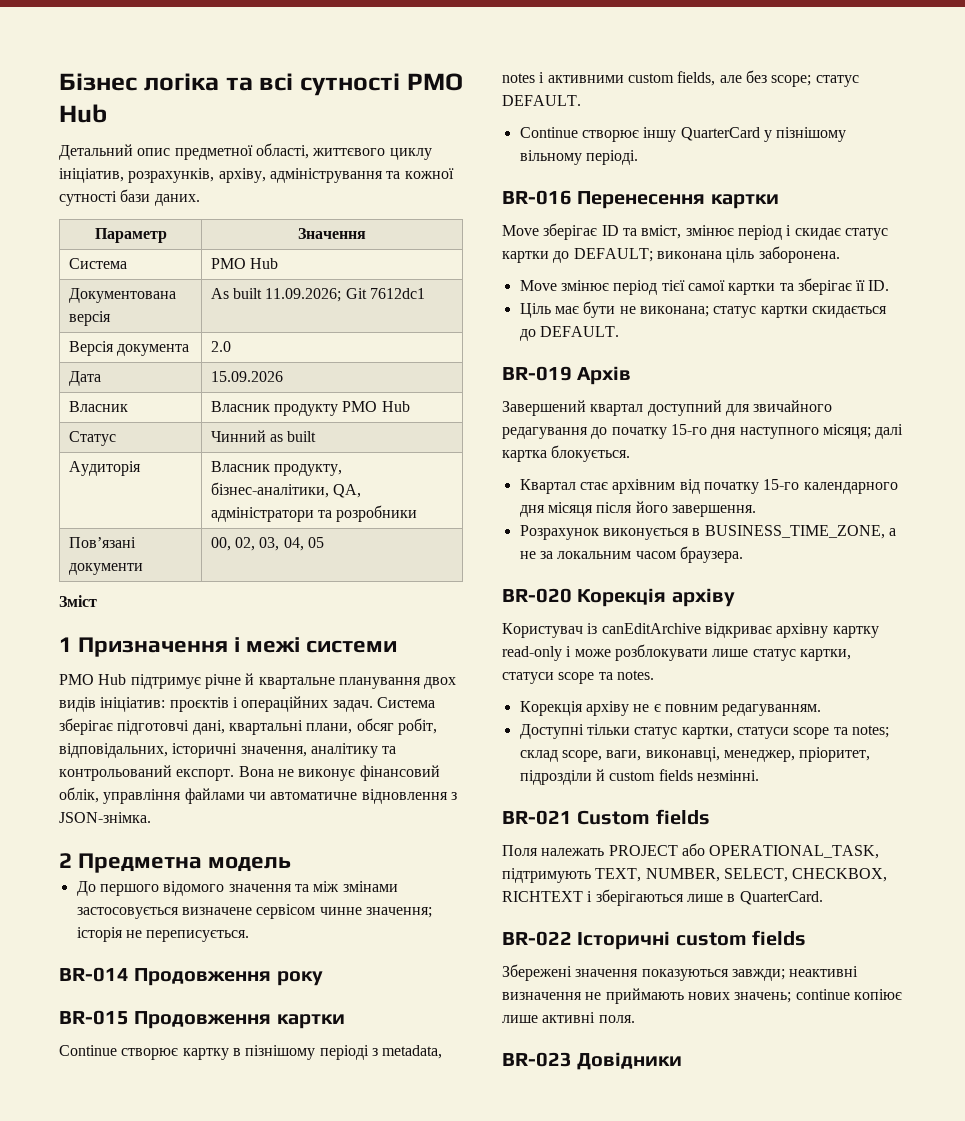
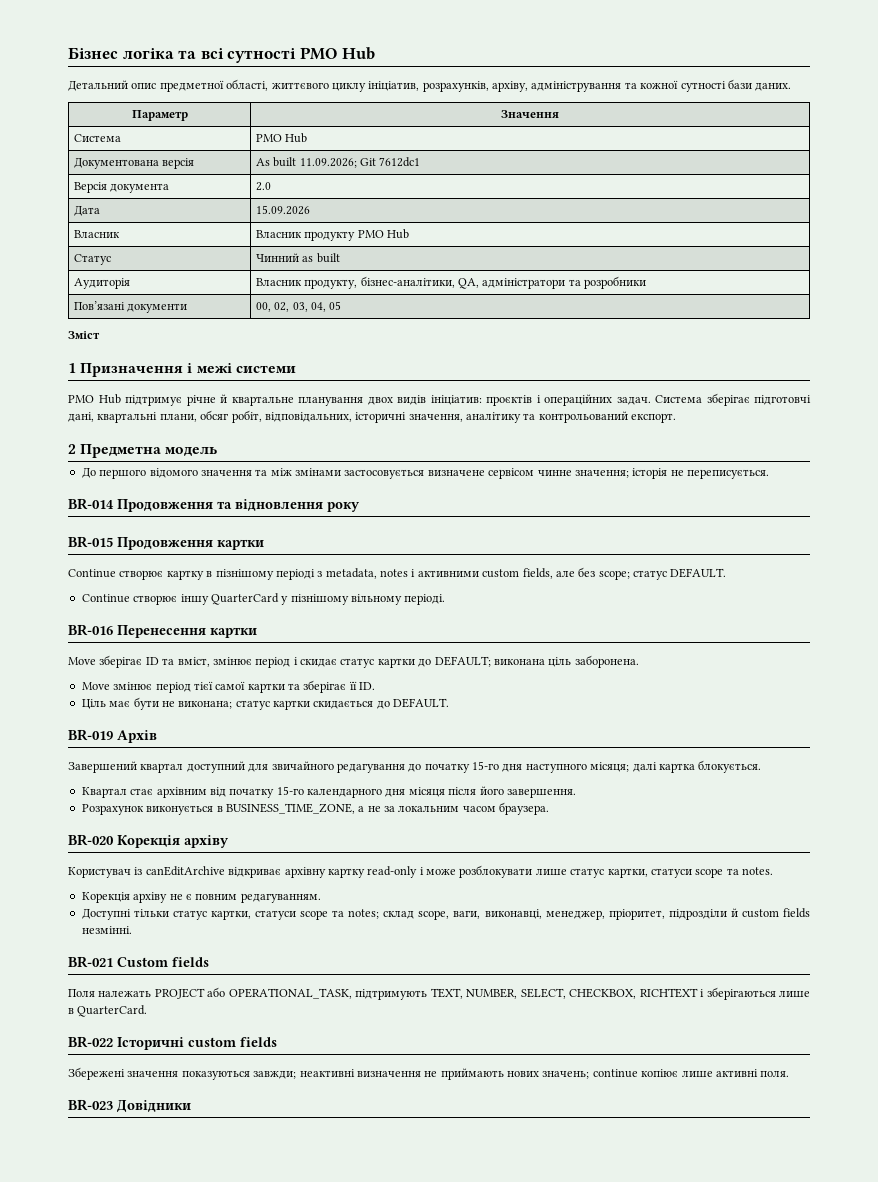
- Вона не виконує фінансовий облік, управління файлами чи автоматичне відновлення з JSON-знімка.
- BR-014 Продовження року
+ BR-014 Продовження та відновлення року

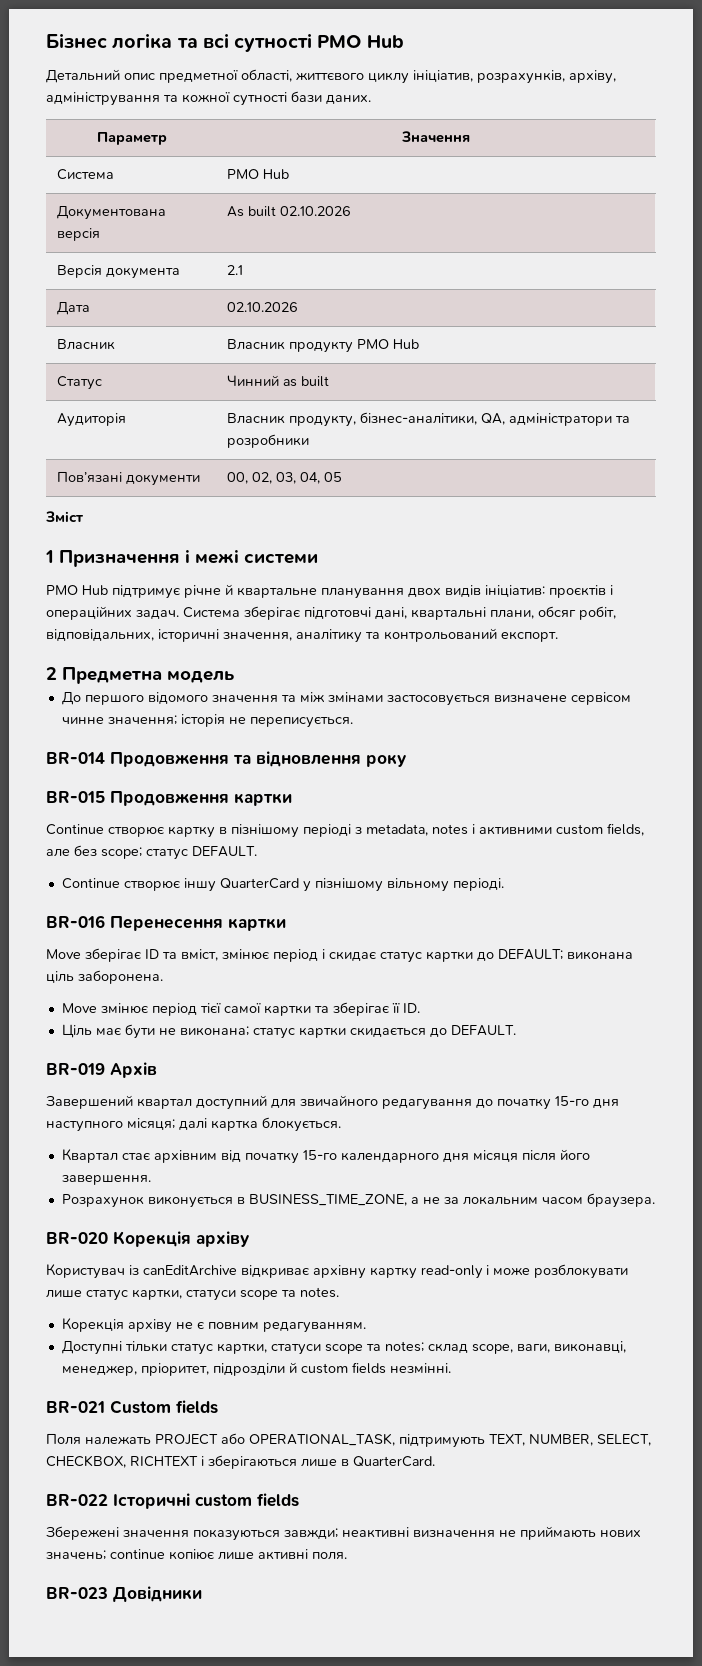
- Документована версія | As built 11.09.2026; Git 7612dc1
+ Документована версія | As built 02.10.2026
- Версія документа | 2.0
+ Версія документа | 2.1
- Дата | 15.09.2026
+ Дата | 02.10.2026

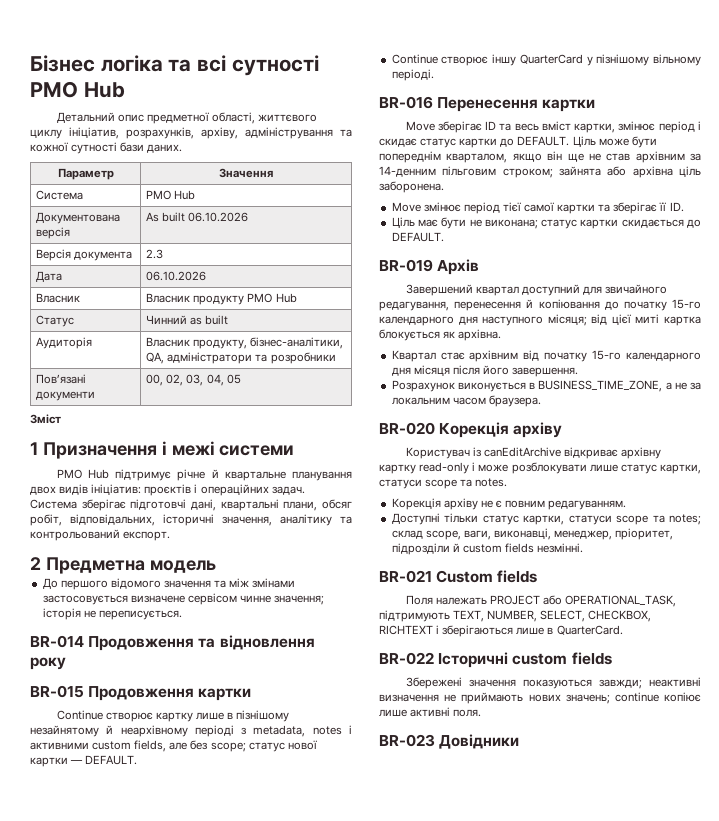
- Документована версія | As built 02.10.2026
+ Документована версія | As built 06.10.2026
- Версія документа | 2.1
+ Версія документа | 2.3
- Дата | 02.10.2026
+ Дата | 06.10.2026
- Continue створює картку в пізнішому періоді з metadata, notes і активними custom fields, але без scope; статус DEFAULT.
+ Continue створює картку лише в пізнішому незайнятому й неархівному періоді з metadata, notes і активними custom fields, але без scope; статус нової картки — DEFAULT.
- Move зберігає ID та вміст, змінює період і скидає статус картки до DEFAULT; виконана ціль заборонена.
+ Move зберігає ID та весь вміст картки, змінює період і скидає статус картки до DEFAULT. Ціль може бути попереднім кварталом, якщо він ще не став архівним за 14-денним пільговим строком; зайнята або архівна ціль заборонена.
- Завершений квартал доступний для звичайного редагування до початку 15-го дня наступного місяця; далі картка блокується.
+ Завершений квартал доступний для звичайного редагування, перенесення й копіювання до початку 15-го календарного дня наступного місяця; від цієї миті картка блокується як архівна.

